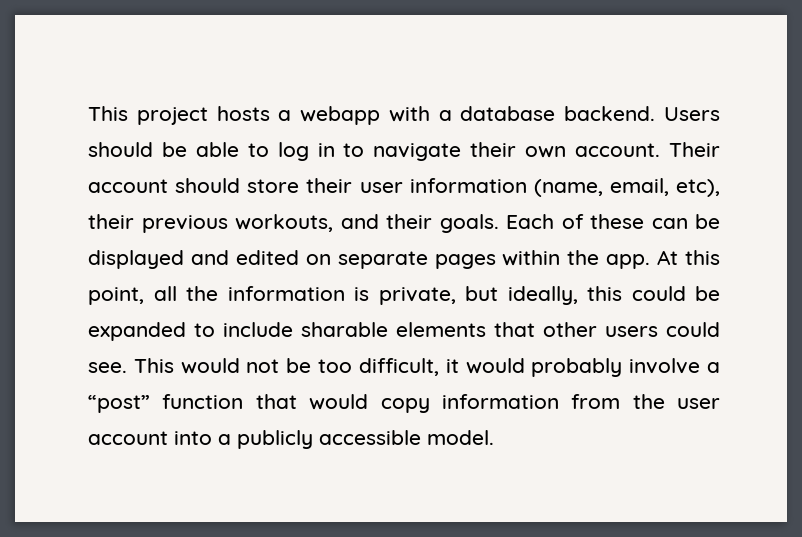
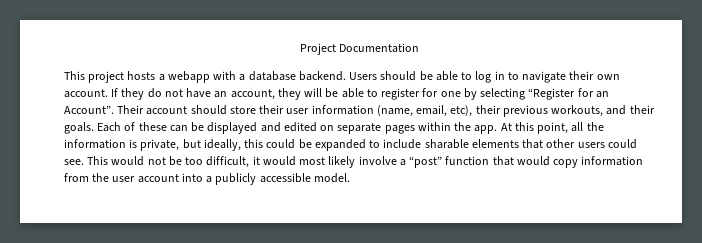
+ Project Documentation
+ If they do not have an account, they will be able to register for one by selecting “Register for an Account”.
- This would not be too difficult, it would probably involve a “post” function that would copy information from the user account into a publicly accessible model.
+ This would not be too difficult, it would most likely involve a “post” function that would copy information from the user account into a publicly accessible model.

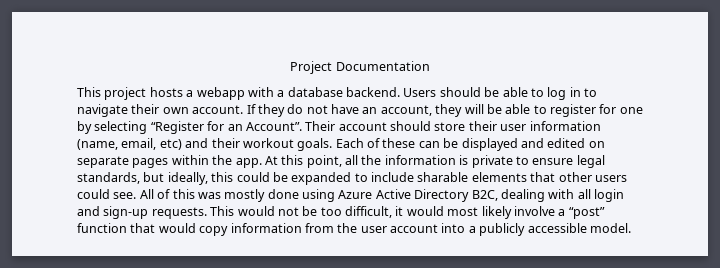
- Their account should store their user information (name, email, etc), their previous workouts, and their goals.
+ Their account should store their user information (name, email, etc) and their workout goals.
- At this point, all the information is private, but ideally, this could be expanded to include sharable elements that other users could see.
+ At this point, all the information is private to ensure legal standards, but ideally, this could be expanded to include sharable elements that other users could see.
+ All of this was mostly done using Azure Active Directory B2C, dealing with all login and sign-up requests.

